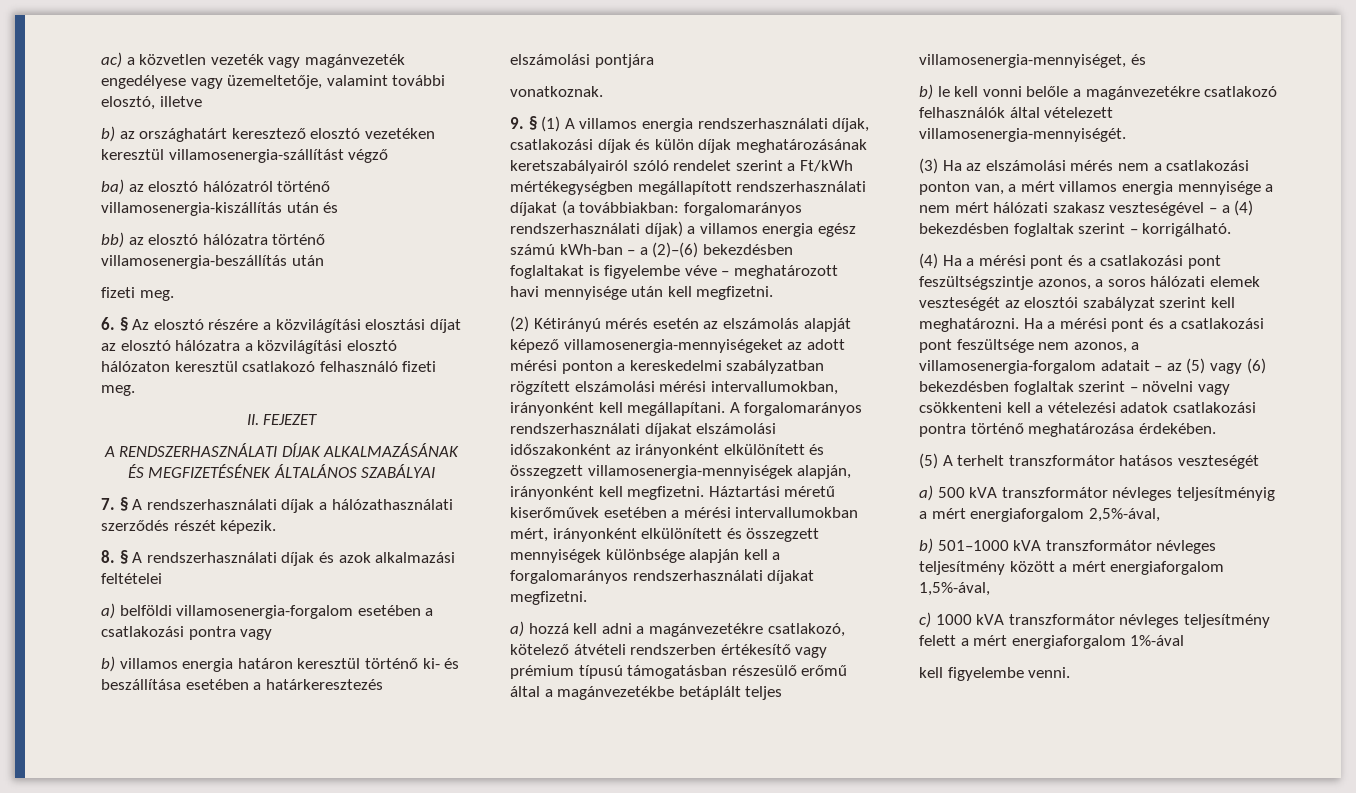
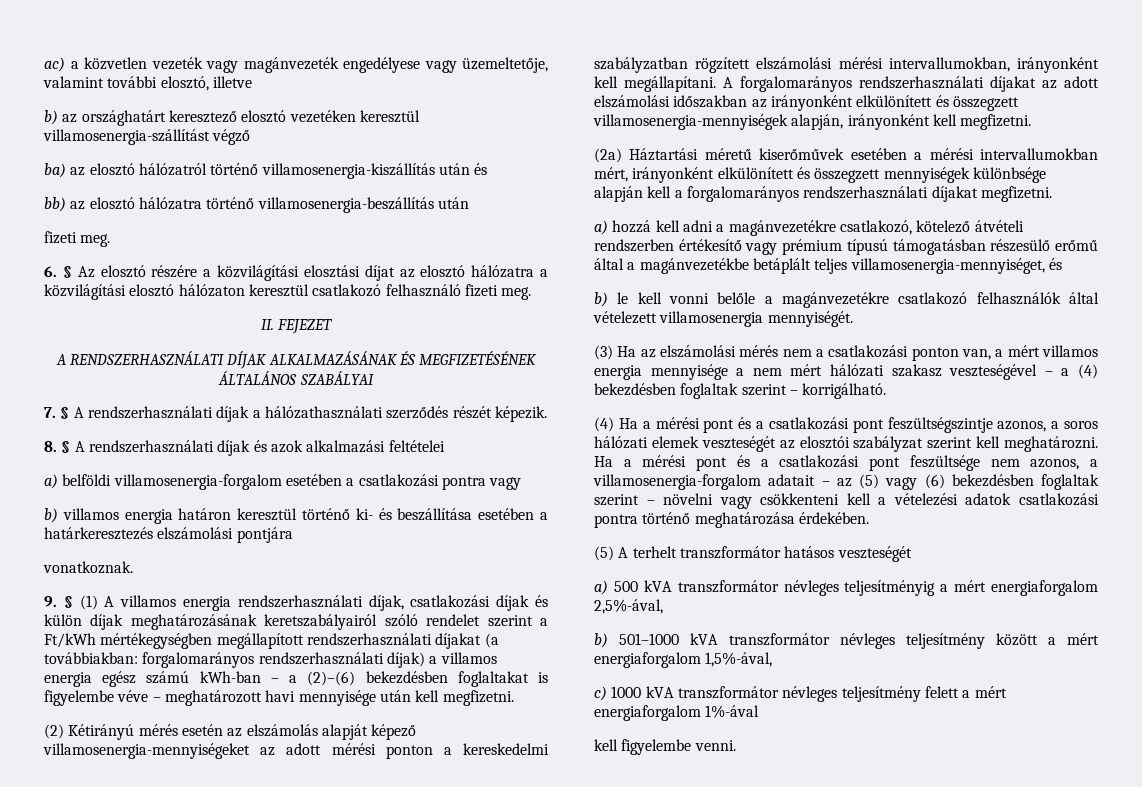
- A forgalomarányos rendszerhasználati díjakat elszámolási időszakonként az irányonként elkülönített és összegzett villamosenergia-mennyiségek alapján, irányonként kell megfizetni. Háztartási méretű kiserőművek esetében a mérési intervallumokban mért, irányonként elkülönített és összegzett mennyiségek különbsége alapján kell a forgalomarányos rendszerhasználati díjakat megfizetni.
+ A forgalomarányos rendszerhasználati díjakat az adott elszámolási időszakban az irányonként elkülönített és összegzett villamosenergia-mennyiségek alapján, irányonként kell megfizetni.
+ (2a) Háztartási méretű kiserőművek esetében a mérési intervallumokban mért, irányonként elkülönített és összegzett mennyiségek különbsége alapján kell a forgalomarányos rendszerhasználati díjakat megfizetni.
- b) le kell vonni belőle a magánvezetékre csatlakozó felhasználók által vételezett villamosenergia-mennyiségét.
+ b) le kell vonni belőle a magánvezetékre csatlakozó felhasználók által vételezett villamosenergia mennyiségét.

